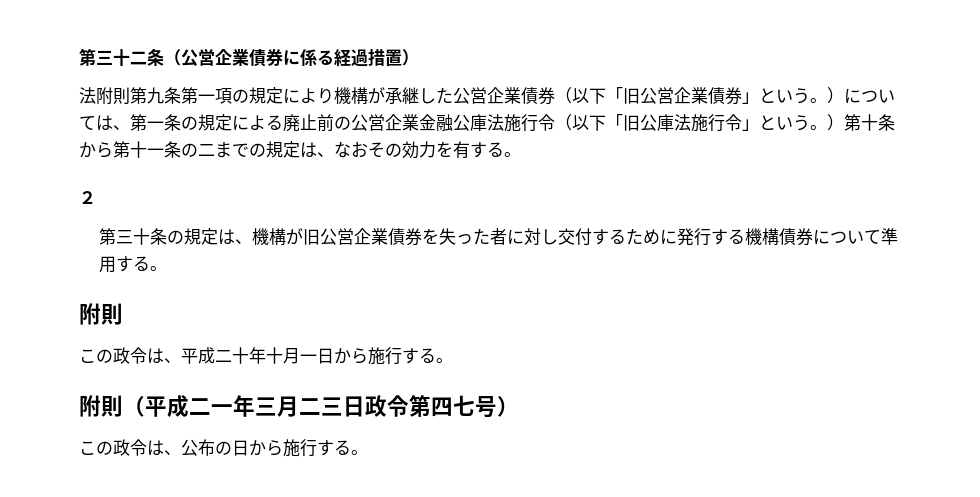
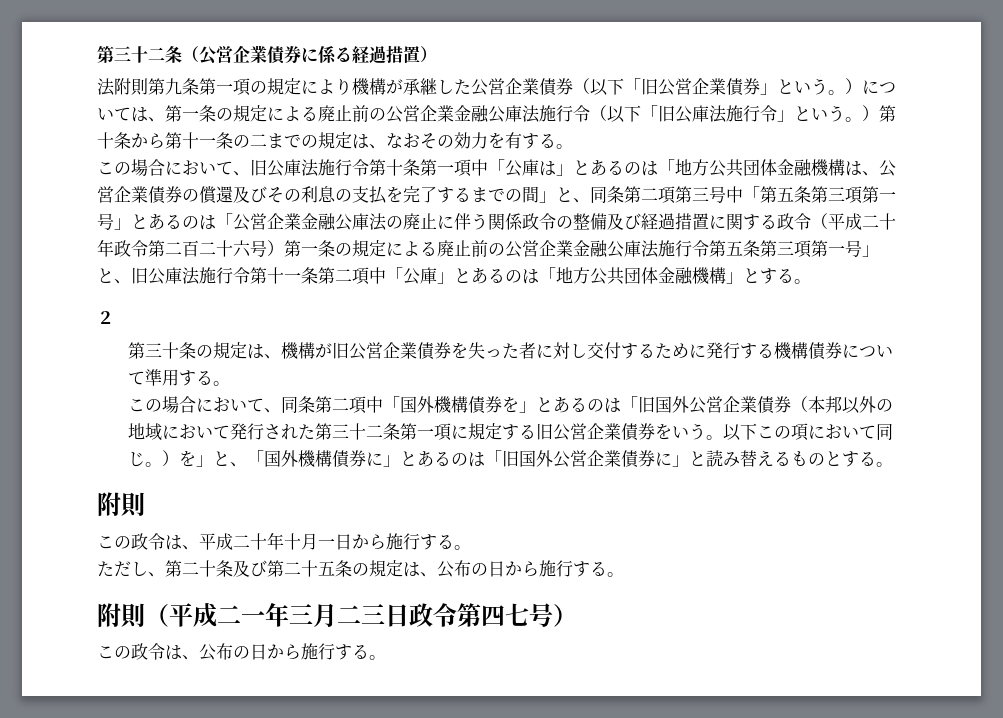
+ この場合において、旧公庫法施行令第十条第一項中「公庫は」とあるのは「地方公共団体金融機構は、公営企業債券の償還及びその利息の支払を完了するまでの間」と、同条第二項第三号中「第五条第三項第一号」とあるのは「公営企業金融公庫法の廃止に伴う関係政令の整備及び経過措置に関する政令（平成二十年政令第二百二十六号）第一条の規定による廃止前の公営企業金融公庫法施行令第五条第三項第一号」と、旧公庫法施行令第十一条第二項中「公庫」とあるのは「地方公共団体金融機構」とする。
+ この場合において、同条第二項中「国外機構債券を」とあるのは「旧国外公営企業債券（本邦以外の地域において発行された第三十二条第一項に規定する旧公営企業債券をいう。以下この項において同じ。）を」と、「国外機構債券に」とあるのは「旧国外公営企業債券に」と読み替えるものとする。
+ ただし、第二十条及び第二十五条の規定は、公布の日から施行する。

